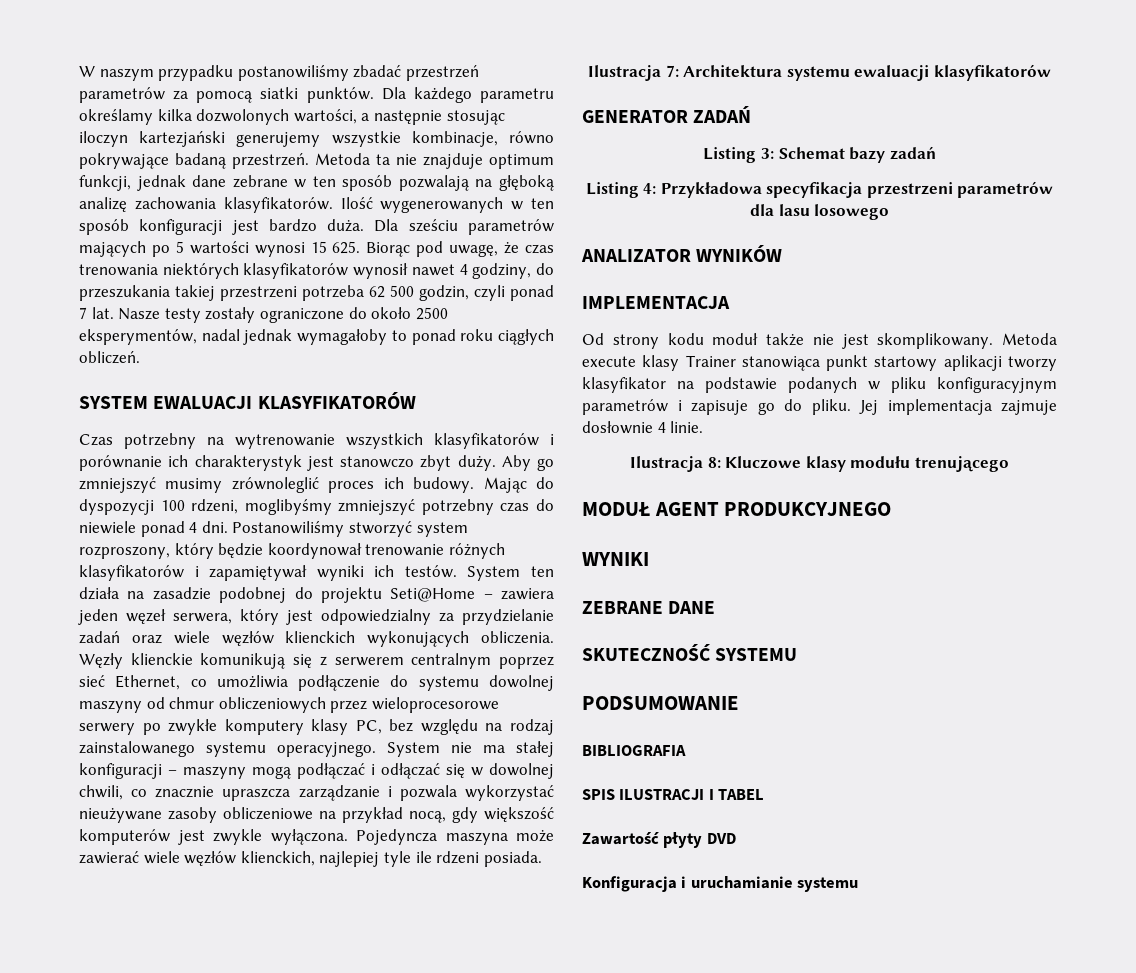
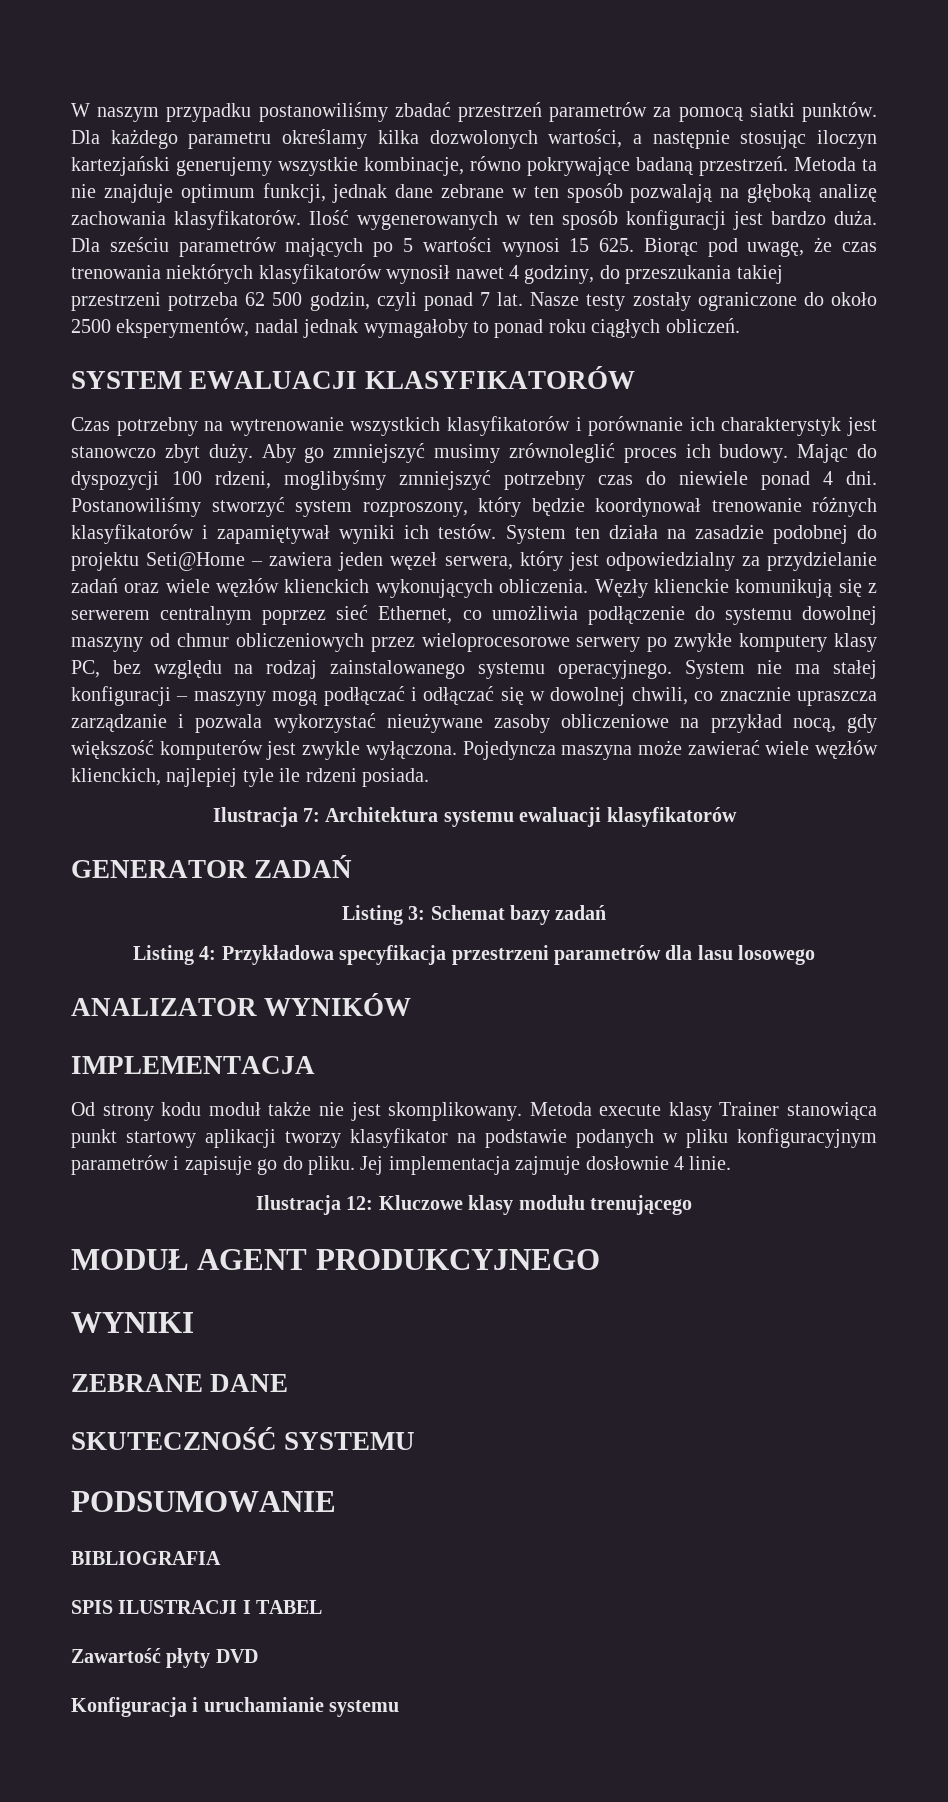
- Ilustracja 8: Kluczowe klasy modułu trenującego
+ Ilustracja 12: Kluczowe klasy modułu trenującego

